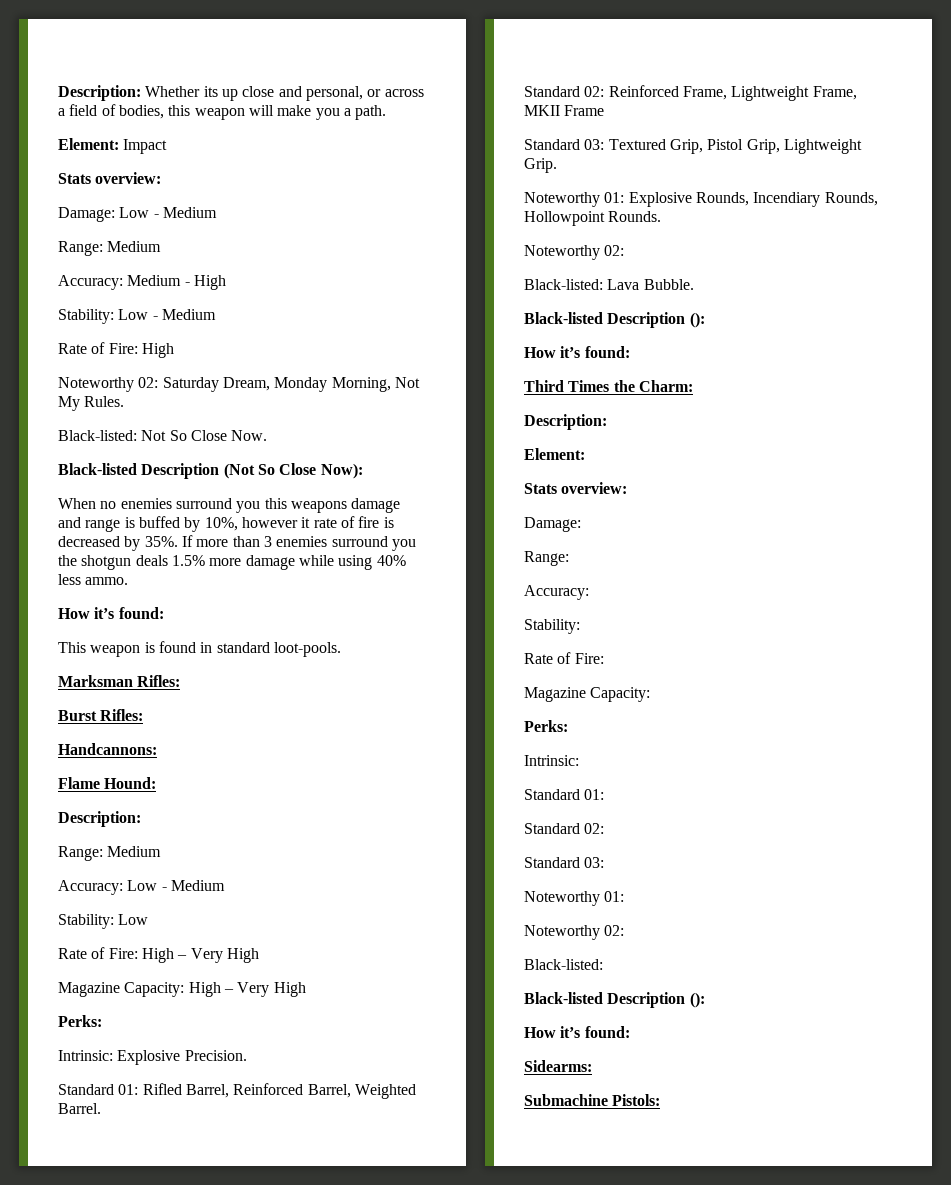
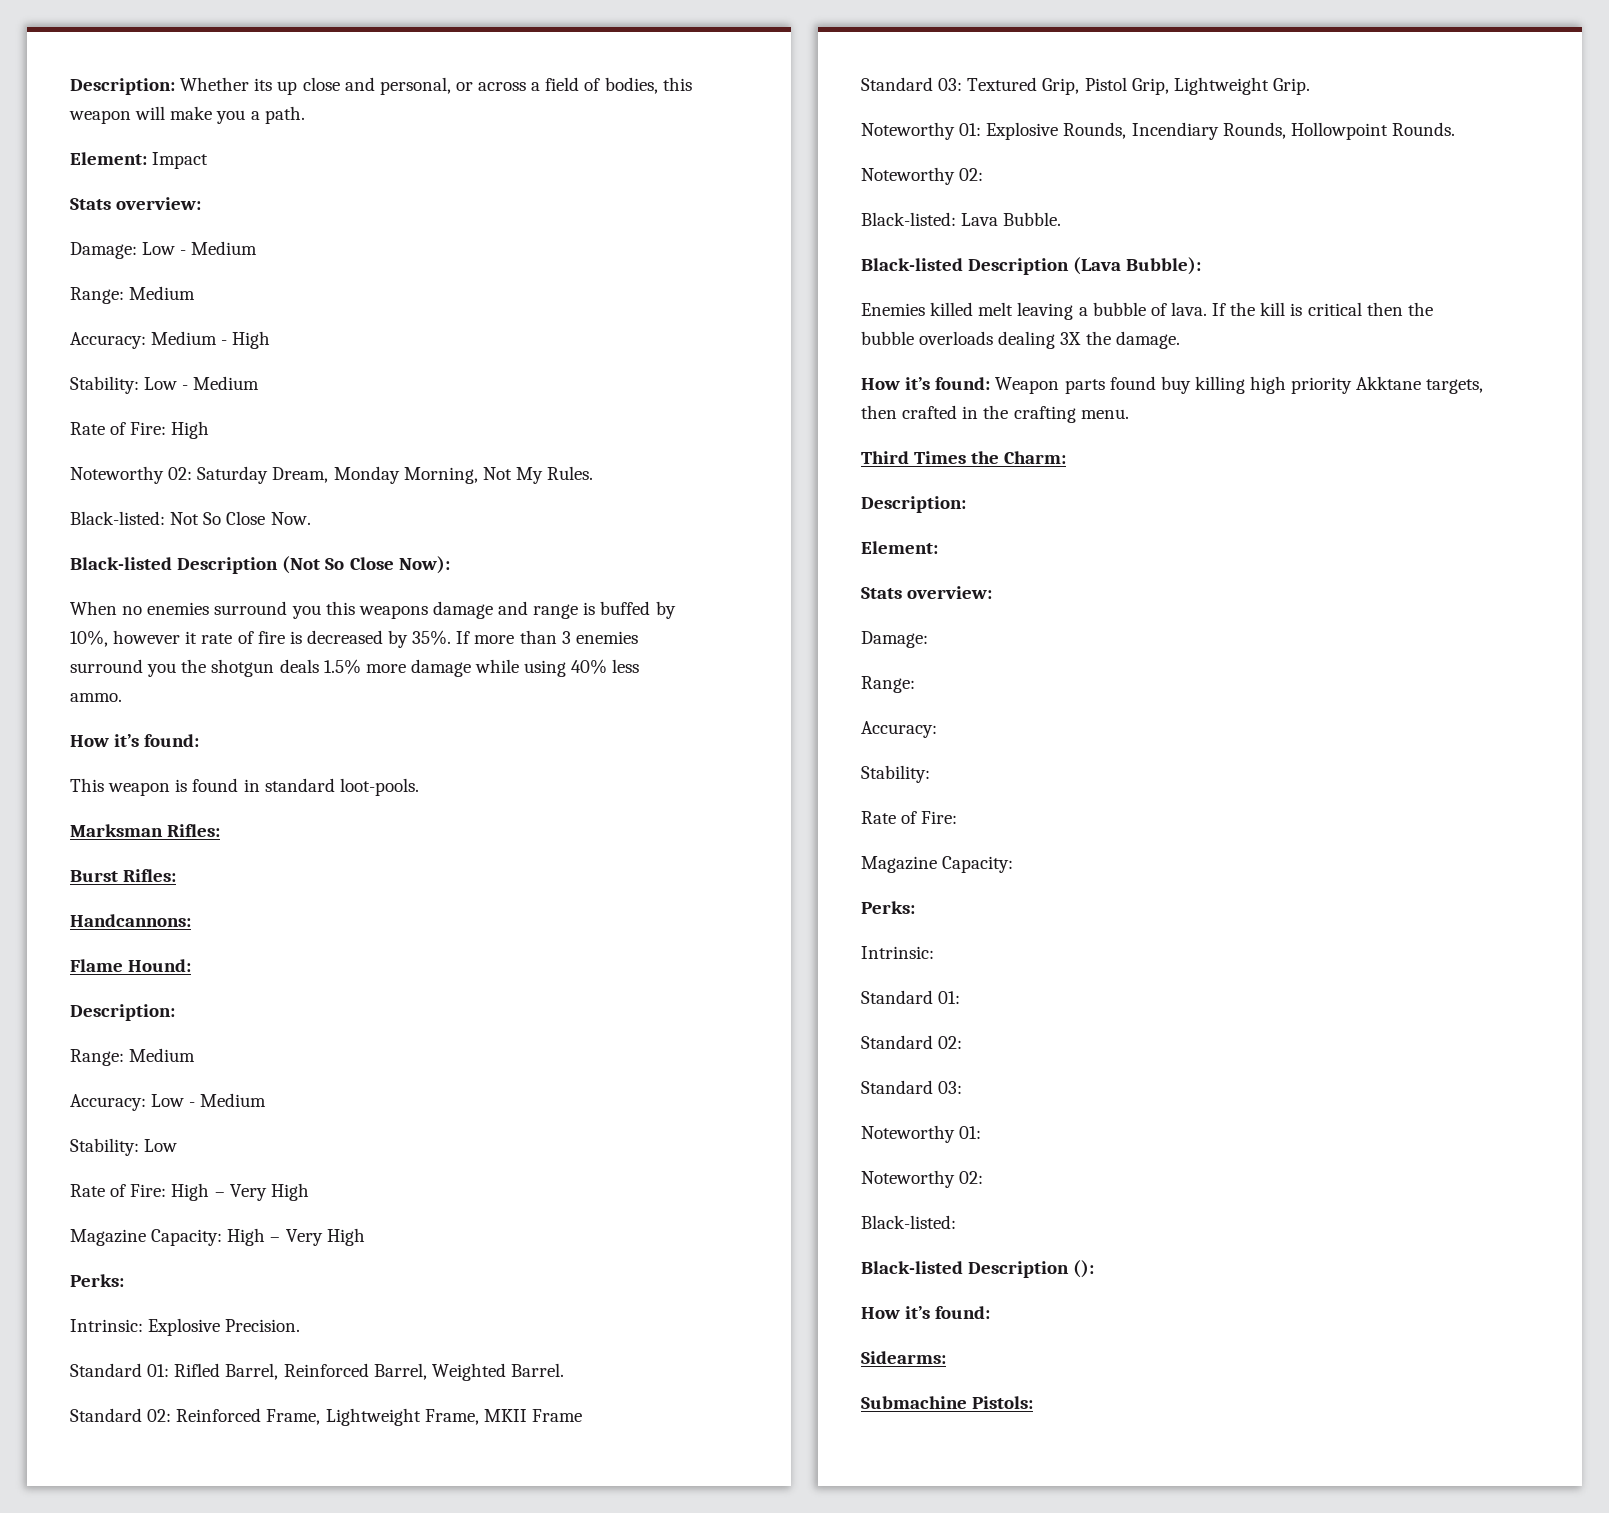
  Black-listed: Lava Bubble.
- Black-listed Description ():
- How it’s found:
+ Black-listed Description (Lava Bubble):
+ Enemies killed melt leaving a bubble of lava. If the kill is critical then the bubble overloads dealing 3X the damage.
+ How it’s found: Weapon parts found buy killing high priority Akktane targets, then crafted in the crafting menu.

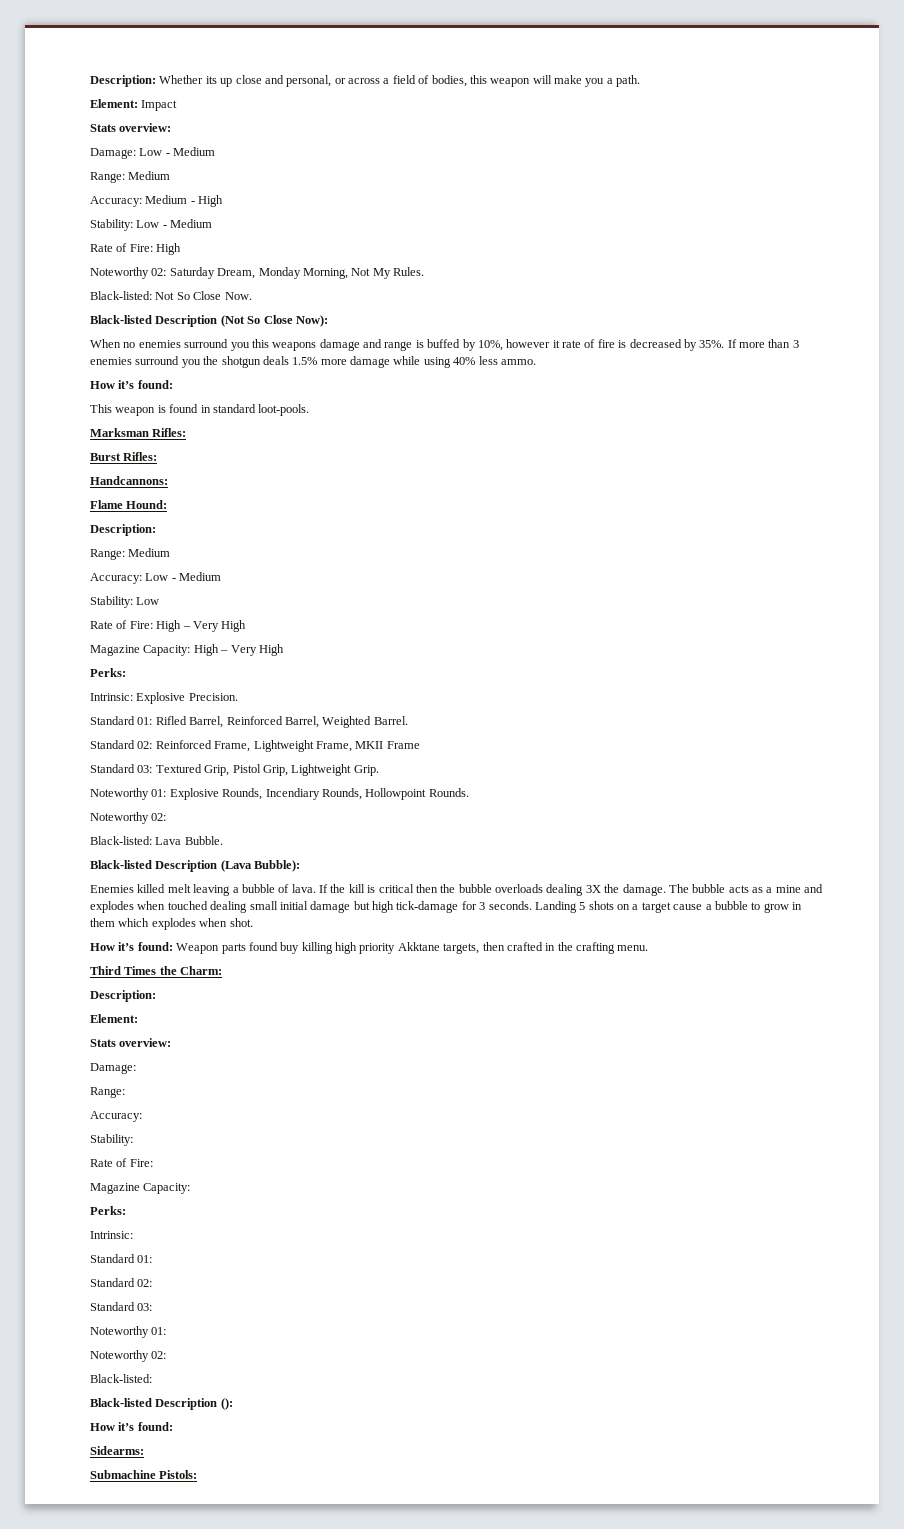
+ The bubble acts as a mine and explodes when touched dealing small initial damage but high tick-damage for 3 seconds. Landing 5 shots on a target cause a bubble to grow in them which explodes when shot.

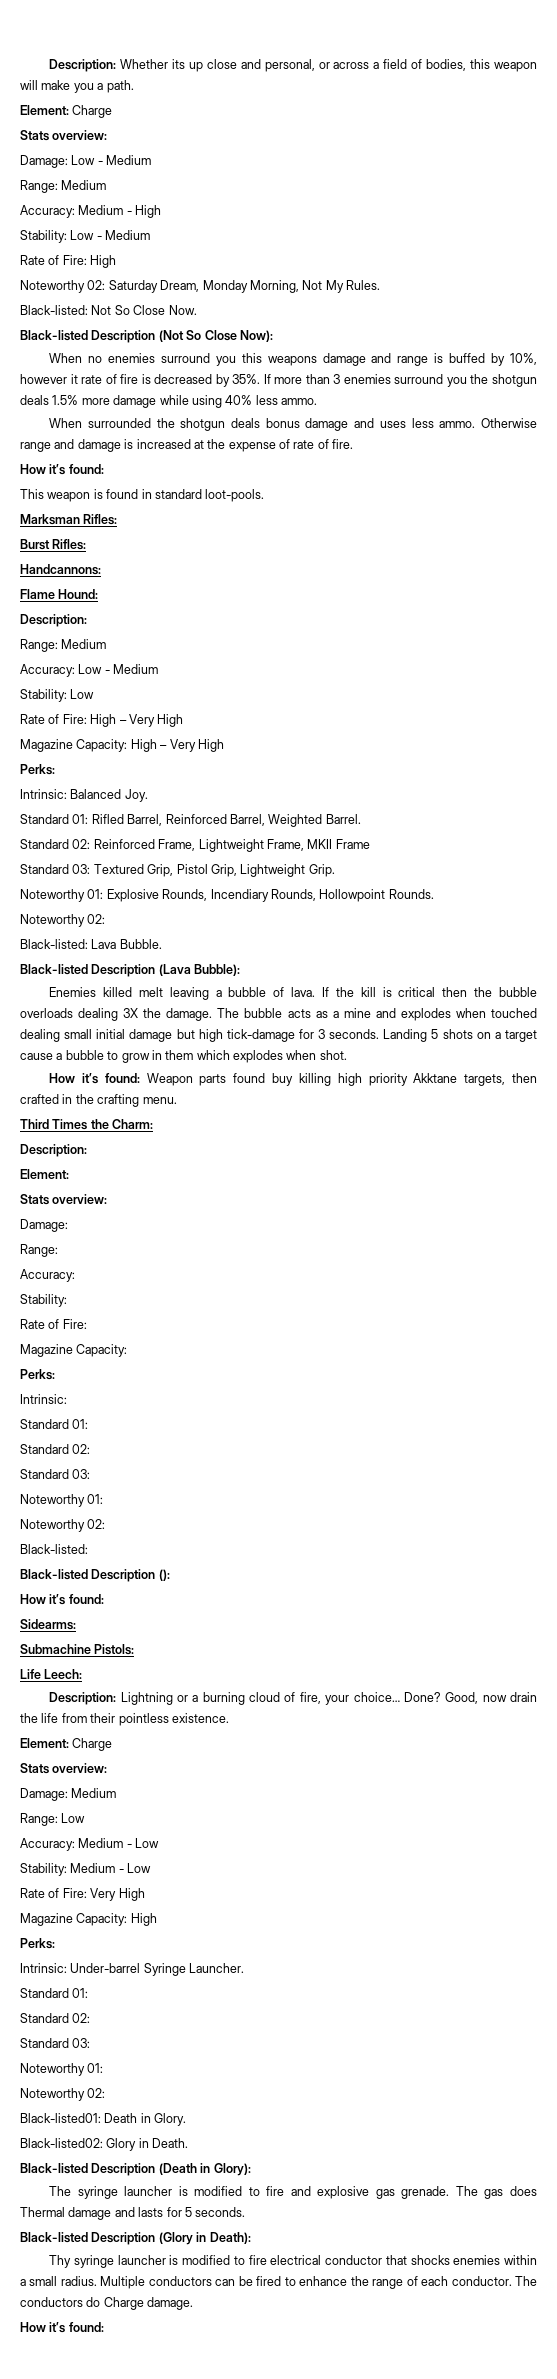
  Description: Whether its up close and personal, or across a field of bodies, this weapon will make you a path.
- Element: Impact
+ Element: Charge
+ When surrounded the shotgun deals bonus damage and uses less ammo. Otherwise range and damage is increased at the expense of rate of fire.
- Intrinsic: Explosive Precision.
+ Intrinsic: Balanced Joy.
+ Life Leech:
+ Description: Lightning or a burning cloud of fire, your choice… Done? Good, now drain the life from their pointless existence.
+ Element: Charge
+ Stats overview:
+ Damage: Medium
+ Range: Low
+ Accuracy: Medium - Low
+ Stability: Medium - Low
+ Rate of Fire: Very High
+ Magazine Capacity: High
+ Perks:
+ Intrinsic: Under-barrel Syringe Launcher.
+ Standard 01:
+ Standard 02:
+ Standard 03:
+ Noteworthy 01:
+ Noteworthy 02:
+ Black-listed01: Death in Glory.
+ Black-listed02: Glory in Death.
+ Black-listed Description (Death in Glory):
+ The syringe launcher is modified to fire and explosive gas grenade. The gas does Thermal damage and lasts for 5 seconds.
+ Black-listed Description (Glory in Death):
+ Thy syringe launcher is modified to fire electrical conductor that shocks enemies within a small radius. Multiple conductors can be fired to enhance the range of each conductor. The conductors do Charge damage.
+ How it’s found:

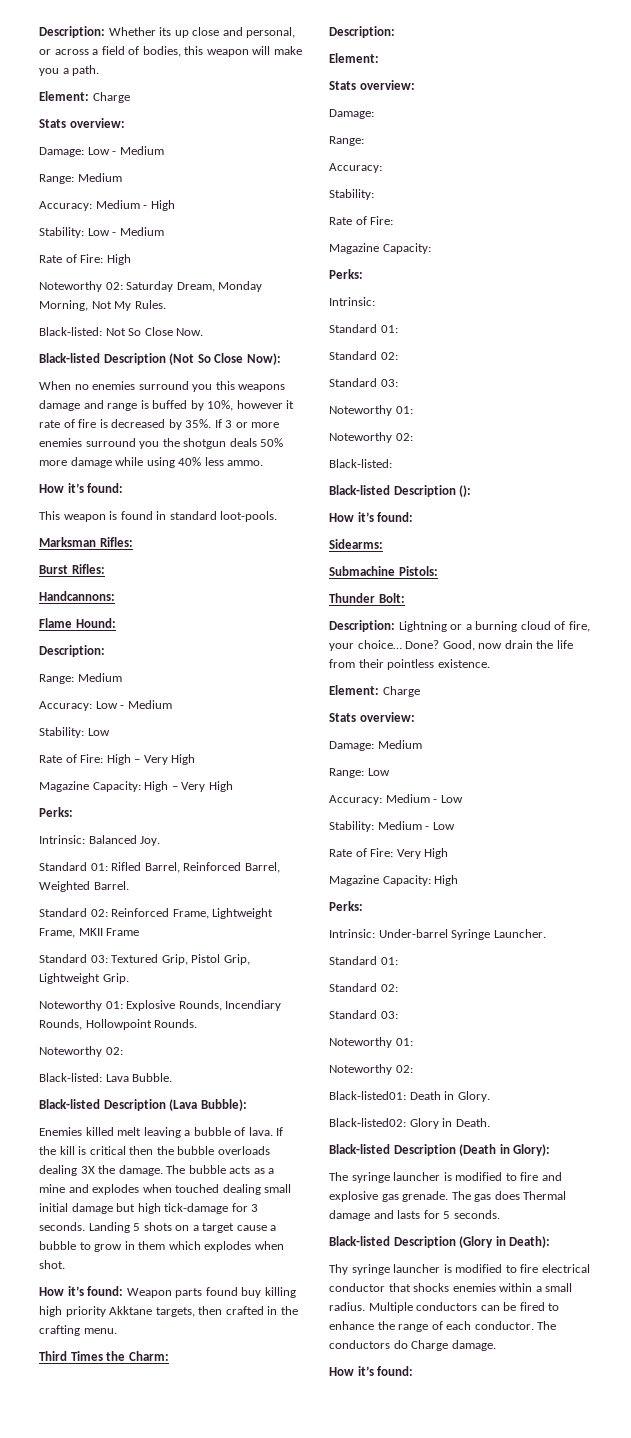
- If more than 3 enemies surround you the shotgun deals 1.5% more damage while using 40% less ammo.
+ If 3 or more enemies surround you the shotgun deals 50% more damage while using 40% less ammo.
- When surrounded the shotgun deals bonus damage and uses less ammo. Otherwise range and damage is increased at the expense of rate of fire.
- Life Leech:
+ Thunder Bolt:

